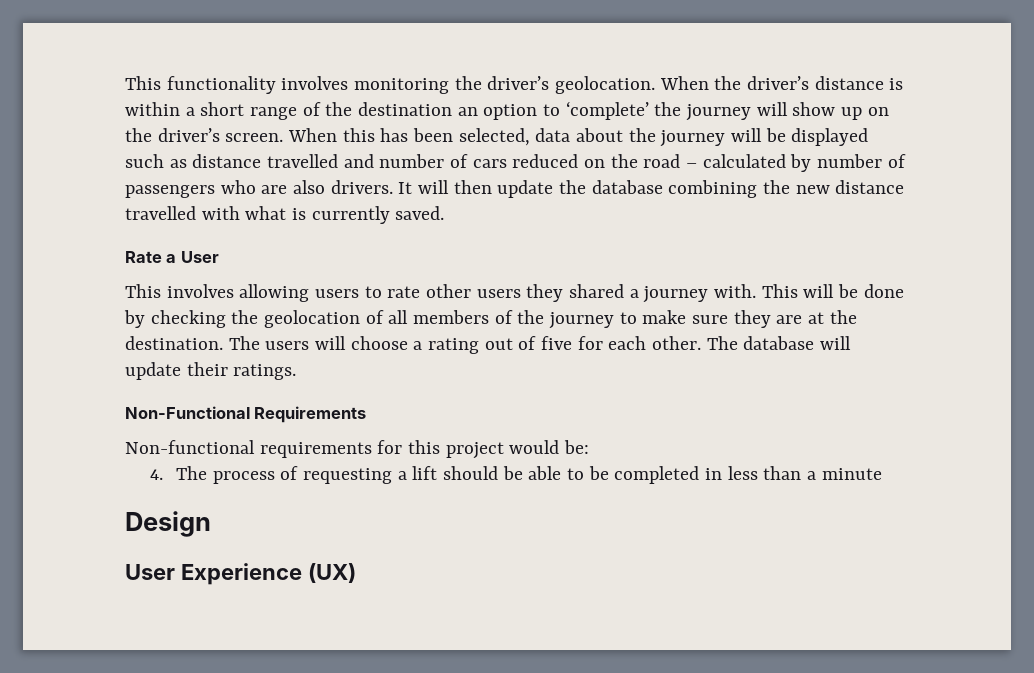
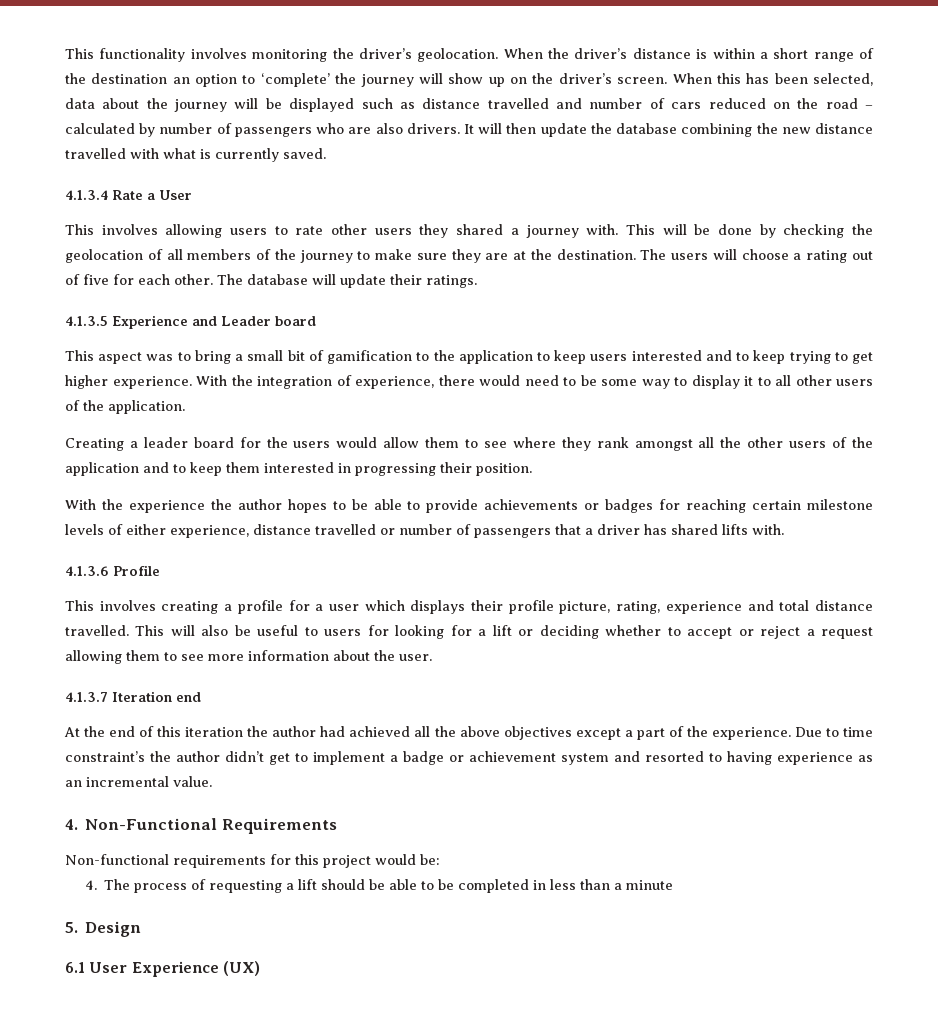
- Rate a User
+ 4.1.3.4 Rate a User
- Non-Functional Requirements
+ 4.1.3.5 Experience and Leader board
+ This aspect was to bring a small bit of gamification to the application to keep users interested and to keep trying to get higher experience. With the integration of experience, there would need to be some way to display it to all other users of the application.
+ Creating a leader board for the users would allow them to see where they rank amongst all the other users of the application and to keep them interested in progressing their position.
+ With the experience the author hopes to be able to provide achievements or badges for reaching certain milestone levels of either experience, distance travelled or number of passengers that a driver has shared lifts with.
+ 4.1.3.6 Profile
+ This involves creating a profile for a user which displays their profile picture, rating, experience and total distance travelled. This will also be useful to users for looking for a lift or deciding whether to accept or reject a request allowing them to see more information about the user.
+ 4.1.3.7 Iteration end
+ At the end of this iteration the author had achieved all the above objectives except a part of the experience. Due to time constraint’s the author didn’t get to implement a badge or achievement system and resorted to having experience as an incremental value.
+ 4. Non-Functional Requirements
- Design
+ 5. Design
- User Experience (UX)
+ 6.1 User Experience (UX)

